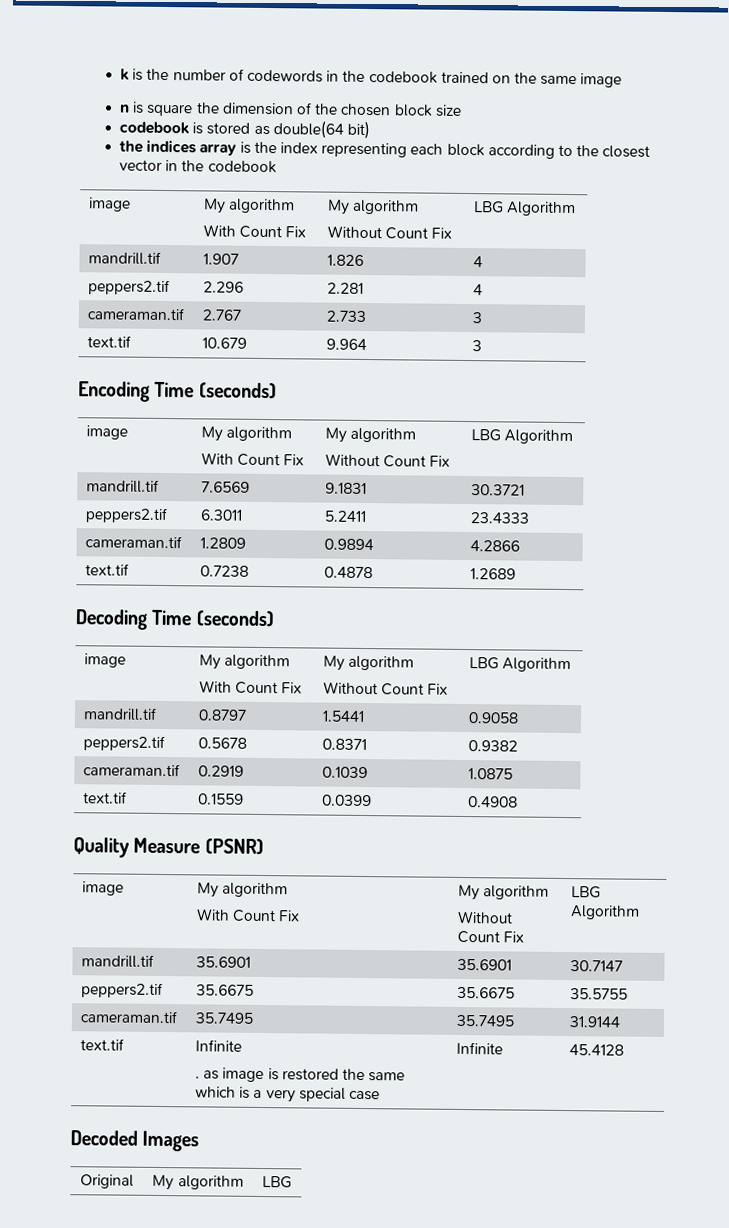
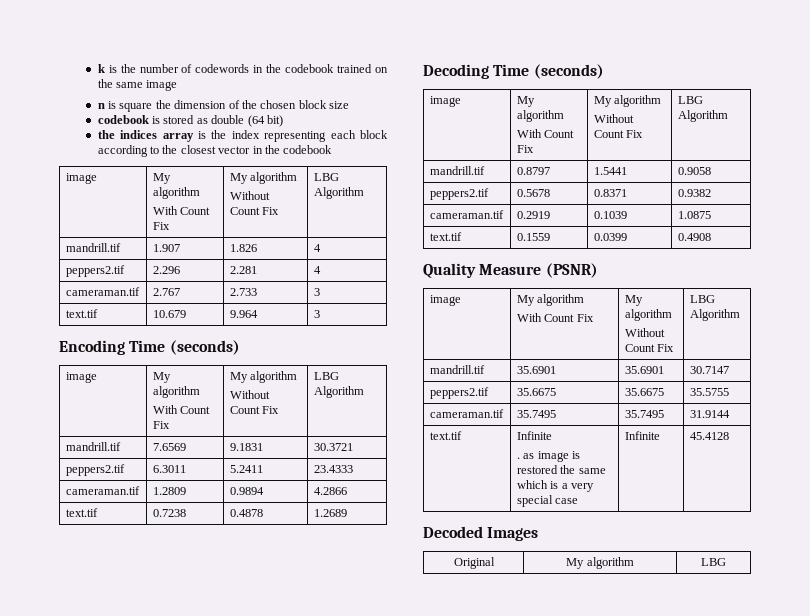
- codebook is stored as double(64 bit)
+ codebook is stored as double (64 bit)

